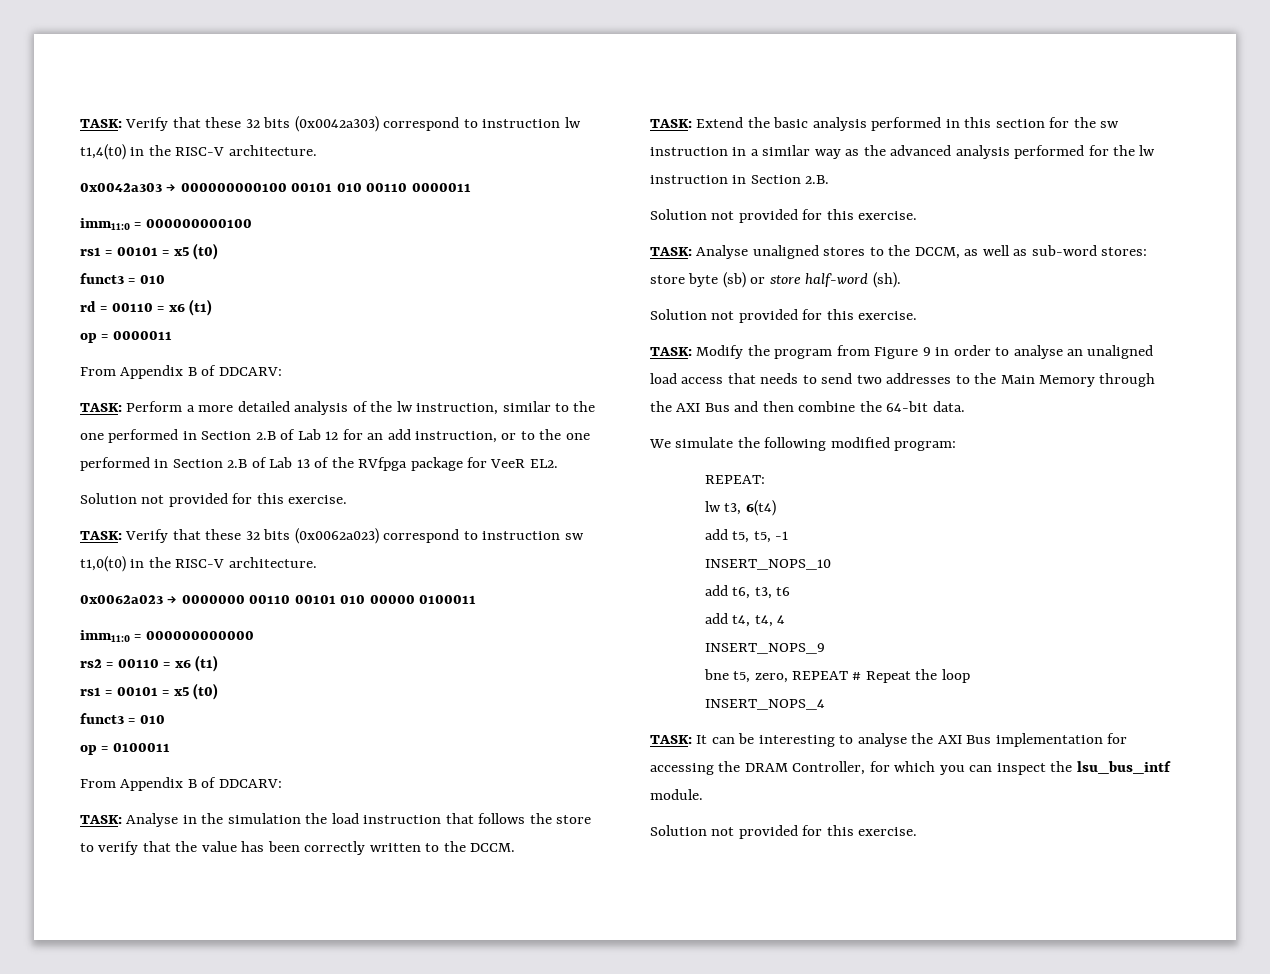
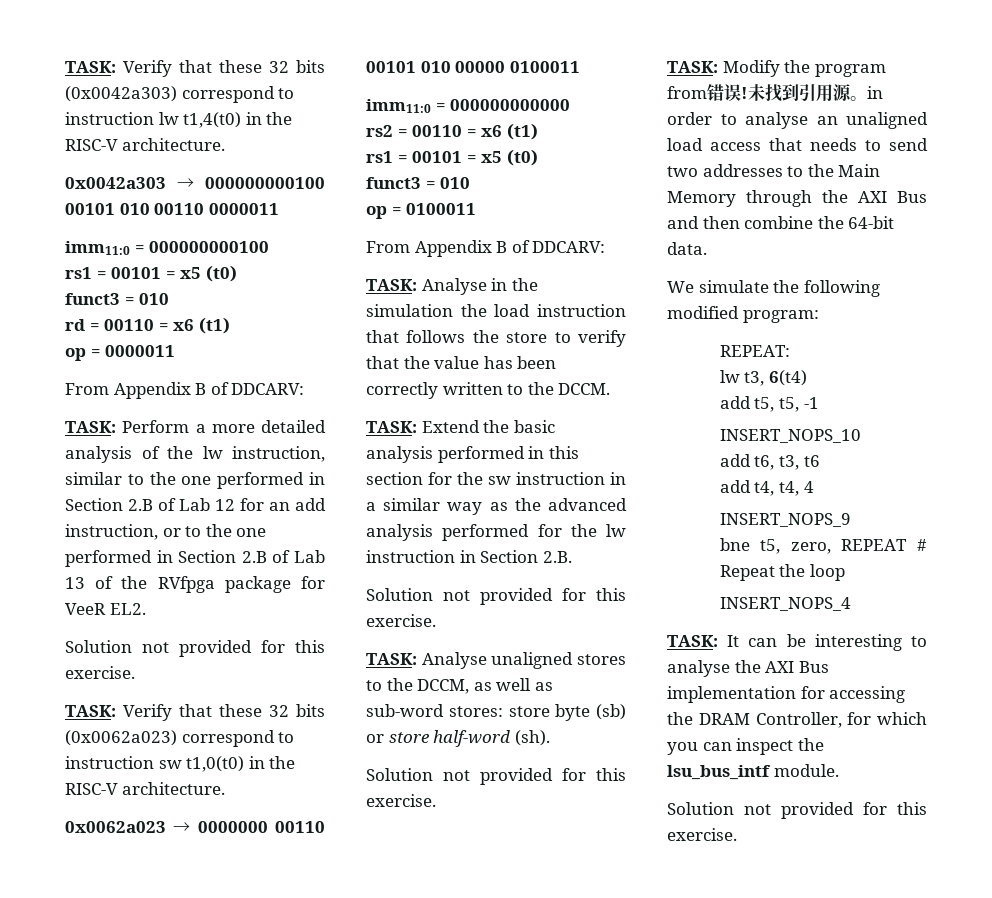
- TASK: Modify the program from Figure 9 in order to analyse an unaligned load access that needs to send two addresses to the Main Memory through the AXI Bus and then combine the 64-bit data.
+ TASK: Modify the program from错误!未找到引用源。in order to analyse an unaligned load access that needs to send two addresses to the Main Memory through the AXI Bus and then combine the 64-bit data.

